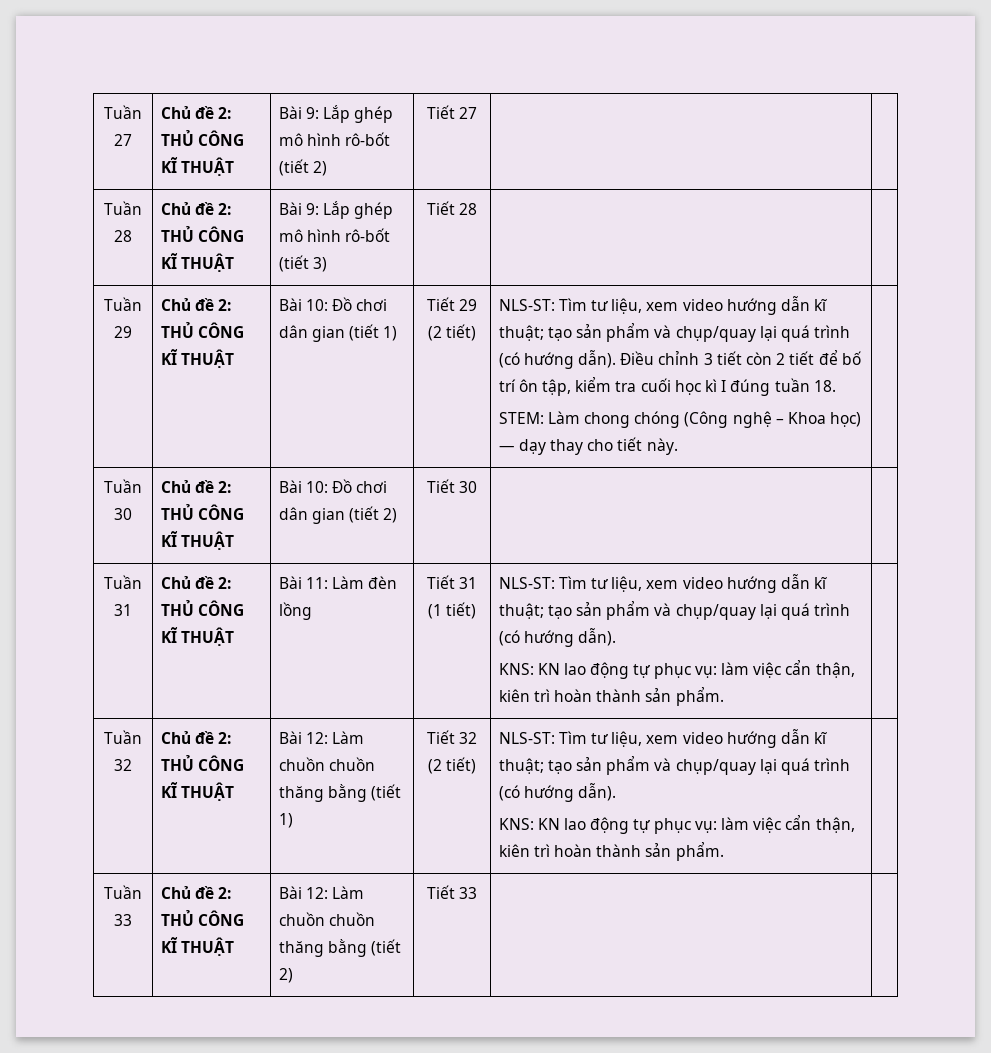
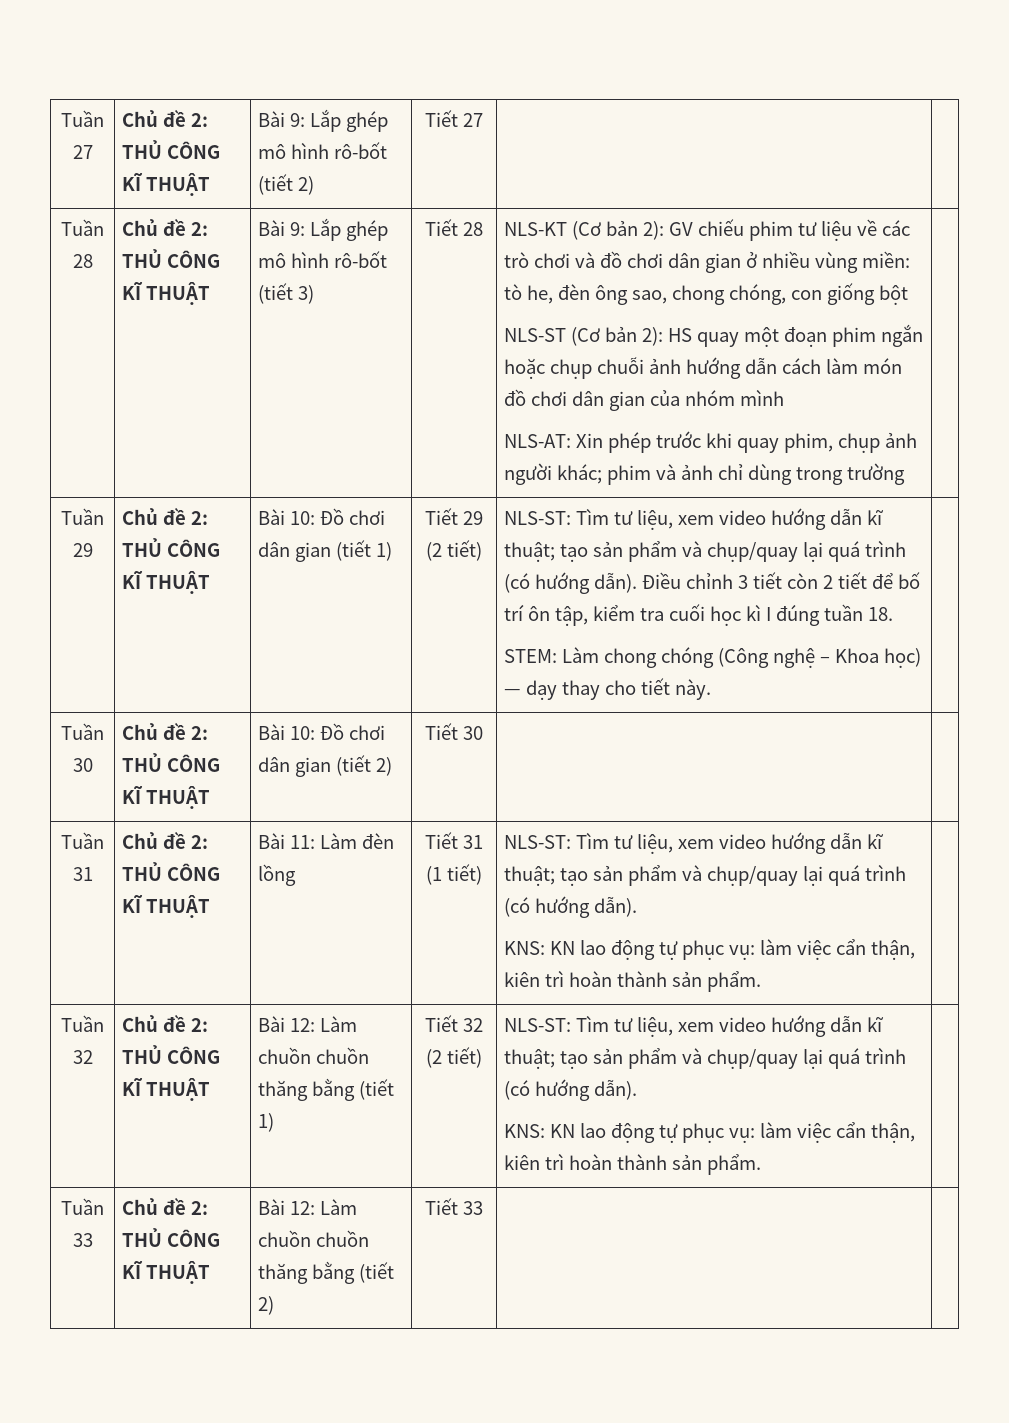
+ NLS-KT (Cơ bản 2): GV chiếu phim tư liệu về các trò chơi và đồ chơi dân gian ở nhiều vùng miền: tò he, đèn ông sao, chong chóng, con giống bột
+ NLS-ST (Cơ bản 2): HS quay một đoạn phim ngắn hoặc chụp chuỗi ảnh hướng dẫn cách làm món đồ chơi dân gian của nhóm mình
+ NLS-AT: Xin phép trước khi quay phim, chụp ảnh người khác; phim và ảnh chỉ dùng trong trường

